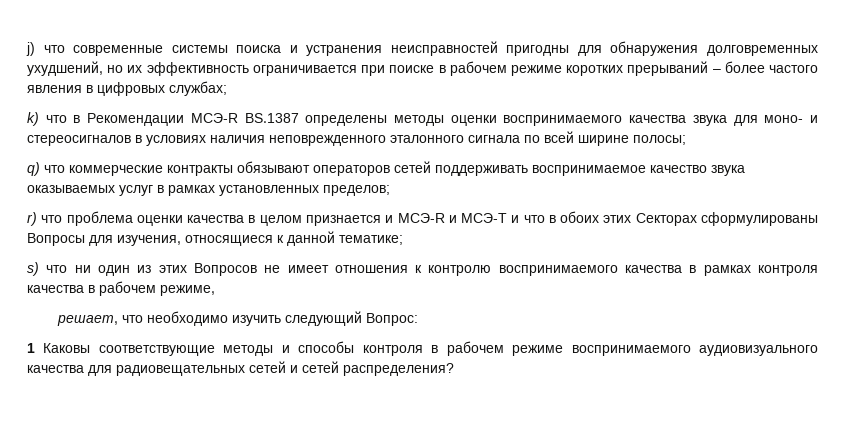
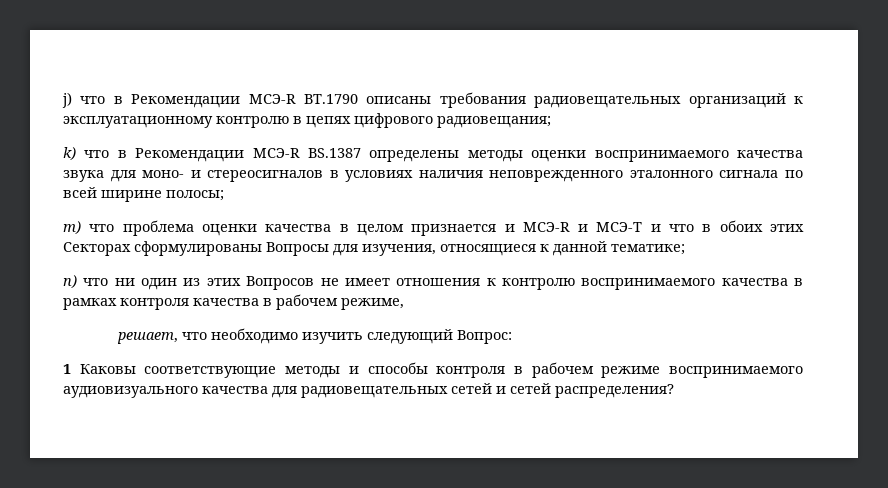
- j) что современные системы поиска и устранения неисправностей пригодны для обнаружения долговременных ухудшений, но их эффективность ограничивается при поиске в рабочем режиме коротких прерываний – более частого явления в цифровых службах;
+ j) что в Рекомендации МСЭ-R BT.1790 описаны требования радиовещательных организаций к эксплуатационному контролю в цепях цифрового радиовещания;
- q) что коммерческие контракты обязывают операторов сетей поддерживать воспринимаемое качество звука оказываемых услуг в рамках установленных пределов;
- r) что проблема оценки качества в целом признается и МСЭ-R и МСЭ-T и что в обоих этих Секторах сформулированы Вопросы для изучения, относящиеся к данной тематике;
+ m) что проблема оценки качества в целом признается и МСЭ-R и МСЭ-T и что в обоих этих Секторах сформулированы Вопросы для изучения, относящиеся к данной тематике;
- s) что ни один из этих Вопросов не имеет отношения к контролю воспринимаемого качества в рамках контроля качества в рабочем режиме,
+ n) что ни один из этих Вопросов не имеет отношения к контролю воспринимаемого качества в рамках контроля качества в рабочем режиме,

